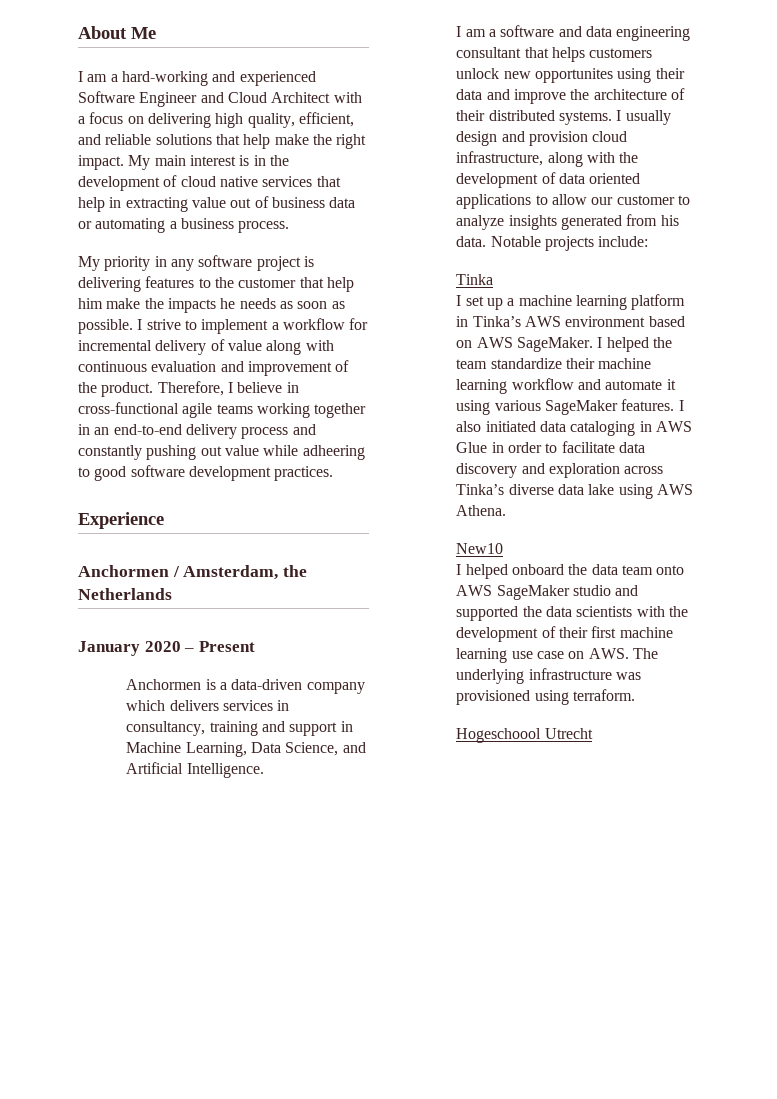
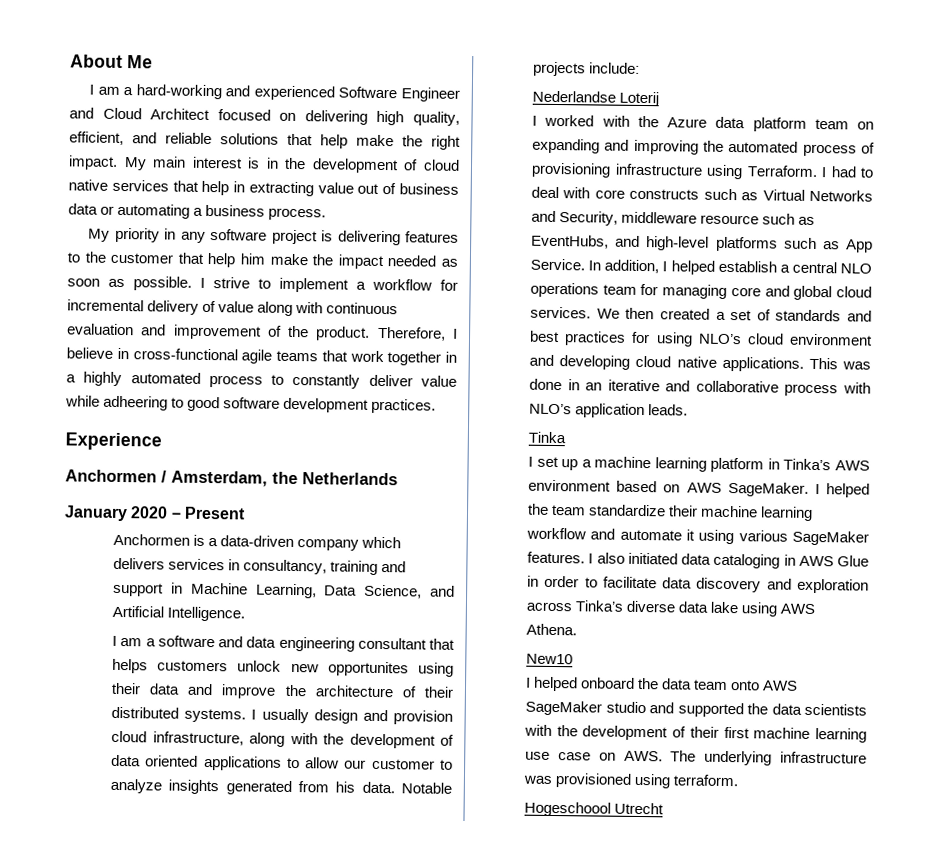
- I am a hard-working and experienced Software Engineer and Cloud Architect with a focus on delivering high quality, efficient, and reliable solutions that help make the right impact.
+ I am a hard-working and experienced Software Engineer and Cloud Architect focused on delivering high quality, efficient, and reliable solutions that help make the right impact.
- My priority in any software project is delivering features to the customer that help him make the impacts he needs as soon as possible.
+ My priority in any software project is delivering features to the customer that help him make the impact needed as soon as possible.
- Therefore, I believe in cross-functional agile teams working together in an end-to-end delivery process and constantly pushing out value while adheering to good software development practices.
+ Therefore, I believe in cross-functional agile teams that work together in a highly automated process to constantly deliver value while adheering to good software development practices.
+ Nederlandse Loterij
+ I worked with the Azure data platform team on expanding and improving the automated process of provisioning infrastructure using Terraform. I had to deal with core constructs such as Virtual Networks and Security, middleware resource such as EventHubs, and high-level platforms such as App Service. In addition, I helped establish a central NLO operations team for managing core and global cloud services. We then created a set of standards and best practices for using NLO’s cloud environment and developing cloud native applications. This was done in an iterative and collaborative process with NLO’s application leads.

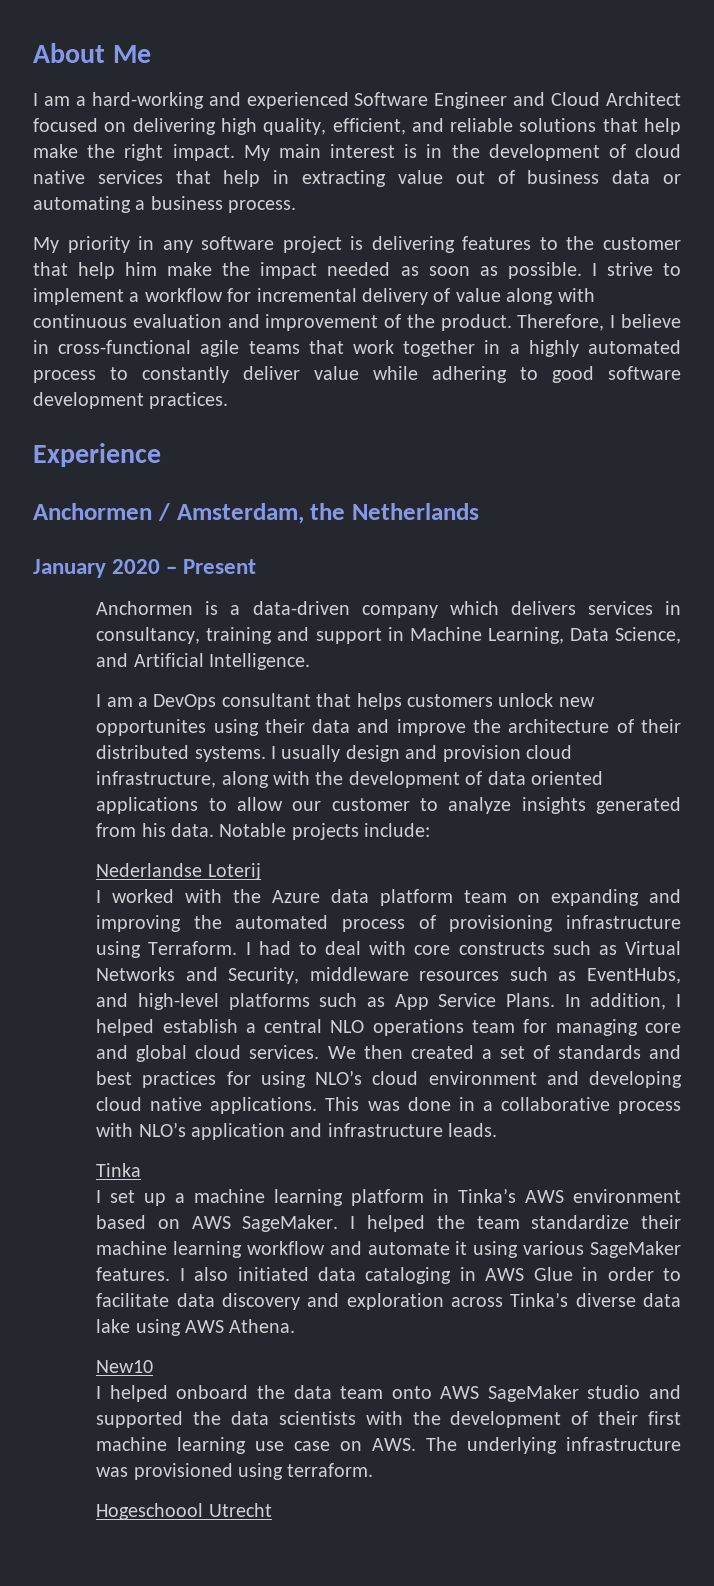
- Therefore, I believe in cross-functional agile teams that work together in a highly automated process to constantly deliver value while adheering to good software development practices.
+ Therefore, I believe in cross-functional agile teams that work together in a highly automated process to constantly deliver value while adhering to good software development practices.
- I am a software and data engineering consultant that helps customers unlock new opportunites using their data and improve the architecture of their distributed systems.
+ I am a DevOps consultant that helps customers unlock new opportunites using their data and improve the architecture of their distributed systems.
- I had to deal with core constructs such as Virtual Networks and Security, middleware resource such as EventHubs, and high-level platforms such as App Service.
+ I had to deal with core constructs such as Virtual Networks and Security, middleware resources such as EventHubs, and high-level platforms such as App Service Plans.
- This was done in an iterative and collaborative process with NLO’s application leads.
+ This was done in a collaborative process with NLO’s application and infrastructure leads.

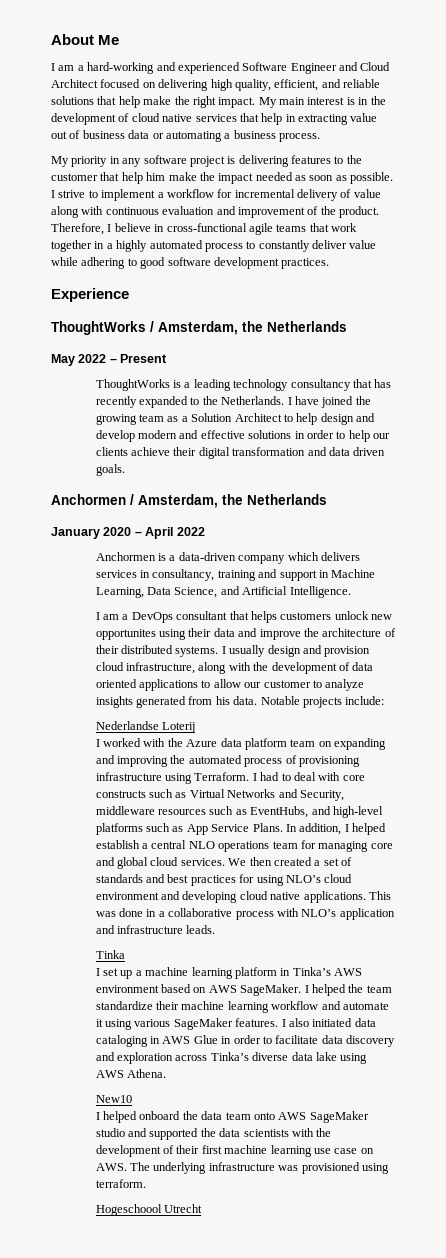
+ ThoughtWorks / Amsterdam, the Netherlands
+ May 2022 – Present
+ ThoughtWorks is a leading technology consultancy that has recently expanded to the Netherlands. I have joined the growing team as a Solution Architect to help design and develop modern and effective solutions in order to help our clients achieve their digital transformation and data driven goals.
- January 2020 – Present
+ January 2020 – April 2022

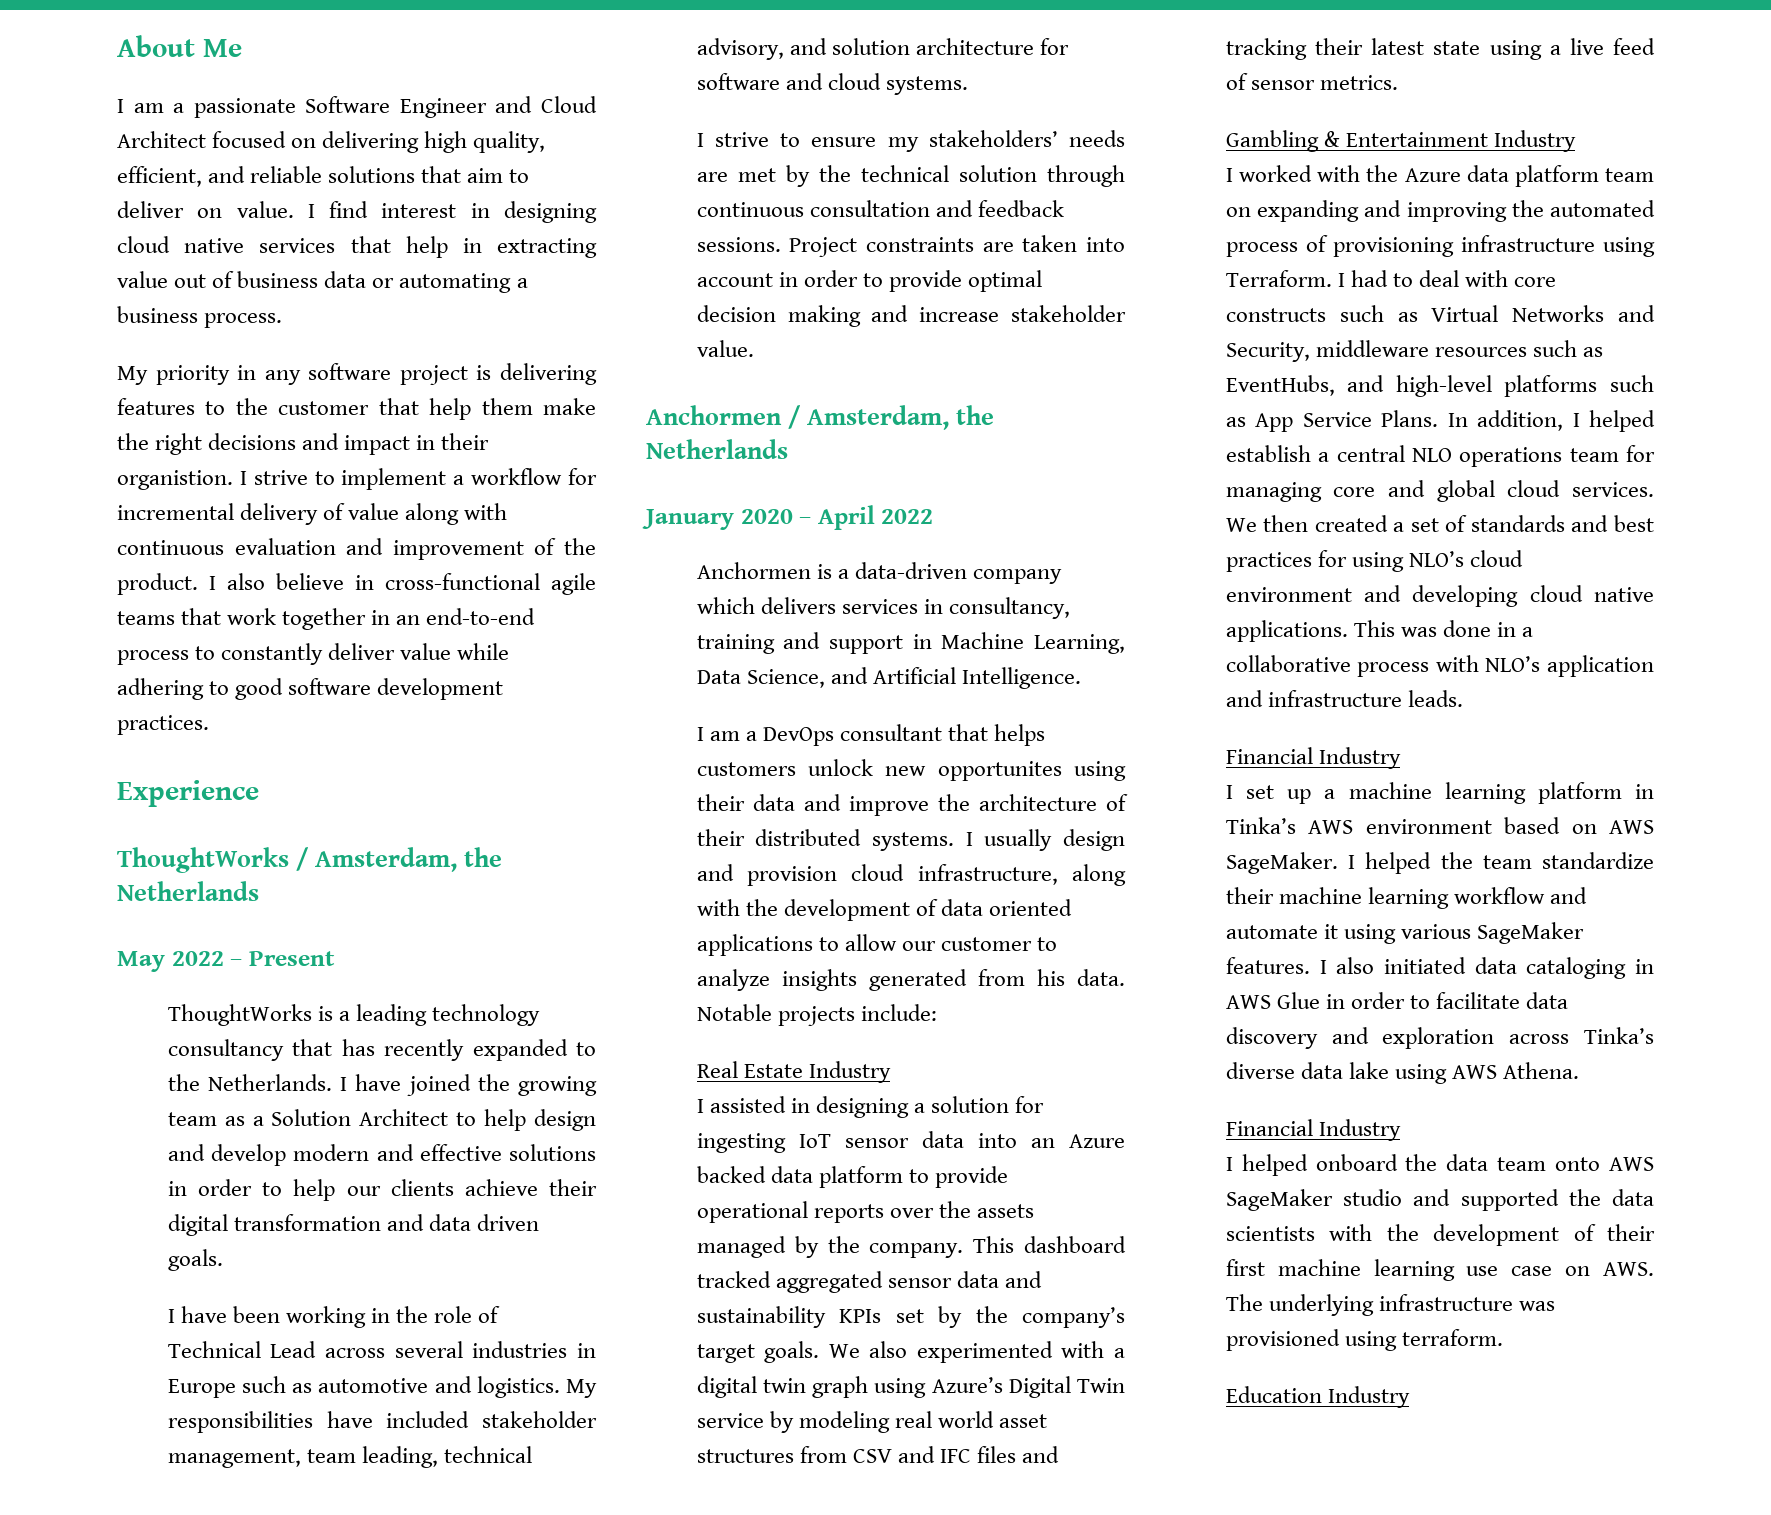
- I am a hard-working and experienced Software Engineer and Cloud Architect focused on delivering high quality, efficient, and reliable solutions that help make the right impact. My main interest is in the development of cloud native services that help in extracting value out of business data or automating a business process.
+ I am a passionate Software Engineer and Cloud Architect focused on delivering high quality, efficient, and reliable solutions that aim to deliver on value. I find interest in designing cloud native services that help in extracting value out of business data or automating a business process.
- My priority in any software project is delivering features to the customer that help him make the impact needed as soon as possible.
+ My priority in any software project is delivering features to the customer that help them make the right decisions and impact in their organistion.
- Therefore, I believe in cross-functional agile teams that work together in a highly automated process to constantly deliver value while adhering to good software development practices.
+ I also believe in cross-functional agile teams that work together in an end-to-end process to constantly deliver value while adhering to good software development practices.
+ I have been working in the role of Technical Lead across several industries in Europe such as automotive and logistics. My responsibilities have included stakeholder management, team leading, technical advisory, and solution architecture for software and cloud systems.
+ I strive to ensure my stakeholders’ needs are met by the technical solution through continuous consultation and feedback sessions. Project constraints are taken into account in order to provide optimal decision making and increase stakeholder value.
- Nederlandse Loterij
+ Real Estate Industry
+ I assisted in designing a solution for ingesting IoT sensor data into an Azure backed data platform to provide operational reports over the assets managed by the company. This dashboard tracked aggregated sensor data and sustainability KPIs set by the company’s target goals. We also experimented with a digital twin graph using Azure’s Digital Twin service by modeling real world asset structures from CSV and IFC files and tracking their latest state using a live feed of sensor metrics.
+ Gambling & Entertainment Industry
  This was done in a collaborative process with NLO’s application and infrastructure leads.
- Tinka
+ Financial Industry
  I also initiated data cataloging in AWS Glue in order to facilitate data discovery and exploration across Tinka’s diverse data lake using AWS Athena.
- New10
+ Financial Industry
- Hogeschoool Utrecht
+ Education Industry

